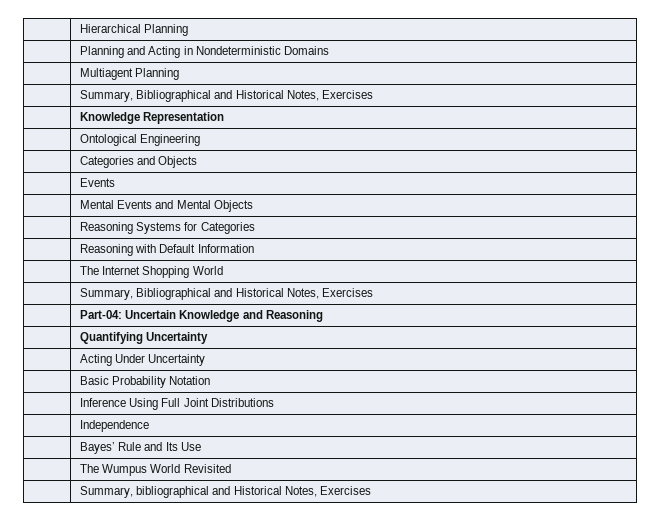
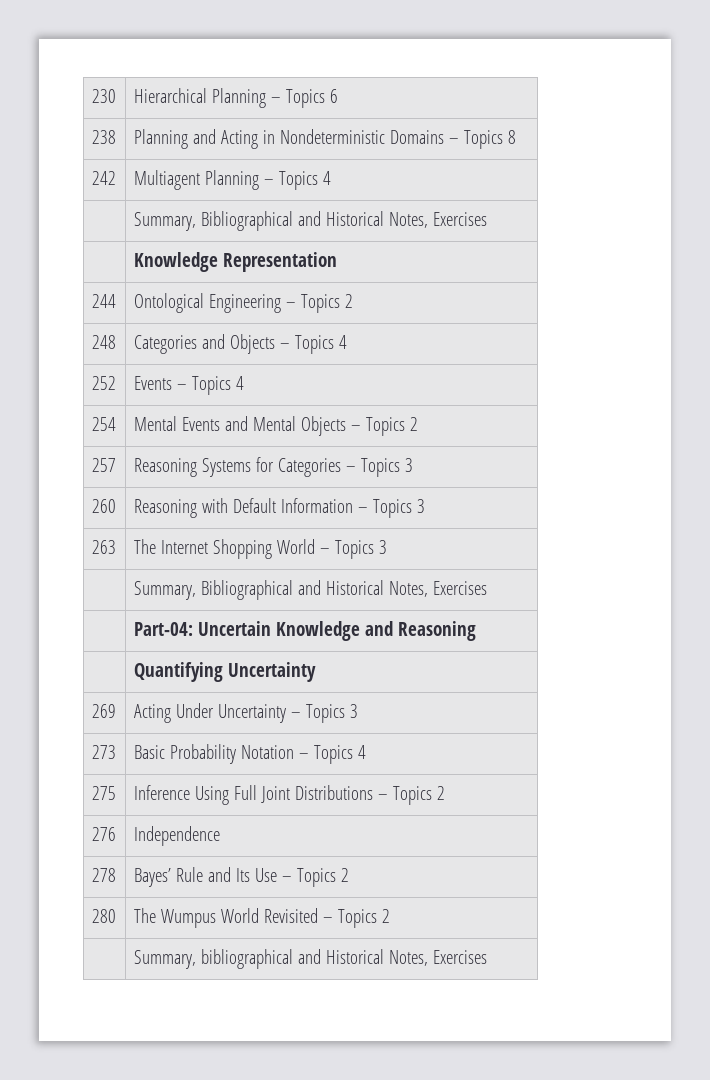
- | Hierarchical Planning
- | Planning and Acting in Nondeterministic Domains
- | Multiagent Planning
+ 230 | Hierarchical Planning – Topics 6
+ 238 | Planning and Acting in Nondeterministic Domains – Topics 8
+ 242 | Multiagent Planning – Topics 4
- | Ontological Engineering
- | Categories and Objects
- | Events
- | Mental Events and Mental Objects
- | Reasoning Systems for Categories
- | Reasoning with Default Information
- | The Internet Shopping World
+ 244 | Ontological Engineering – Topics 2
+ 248 | Categories and Objects – Topics 4
+ 252 | Events – Topics 4
+ 254 | Mental Events and Mental Objects – Topics 2
+ 257 | Reasoning Systems for Categories – Topics 3
+ 260 | Reasoning with Default Information – Topics 3
+ 263 | The Internet Shopping World – Topics 3
- | Acting Under Uncertainty
- | Basic Probability Notation
- | Inference Using Full Joint Distributions
- | Independence
+ 269 | Acting Under Uncertainty – Topics 3
+ 273 | Basic Probability Notation – Topics 4
+ 275 | Inference Using Full Joint Distributions – Topics 2
+ 276 | Independence
- | Bayes’ Rule and Its Use
- | The Wumpus World Revisited
+ 278 | Bayes’ Rule and Its Use – Topics 2
+ 280 | The Wumpus World Revisited – Topics 2

